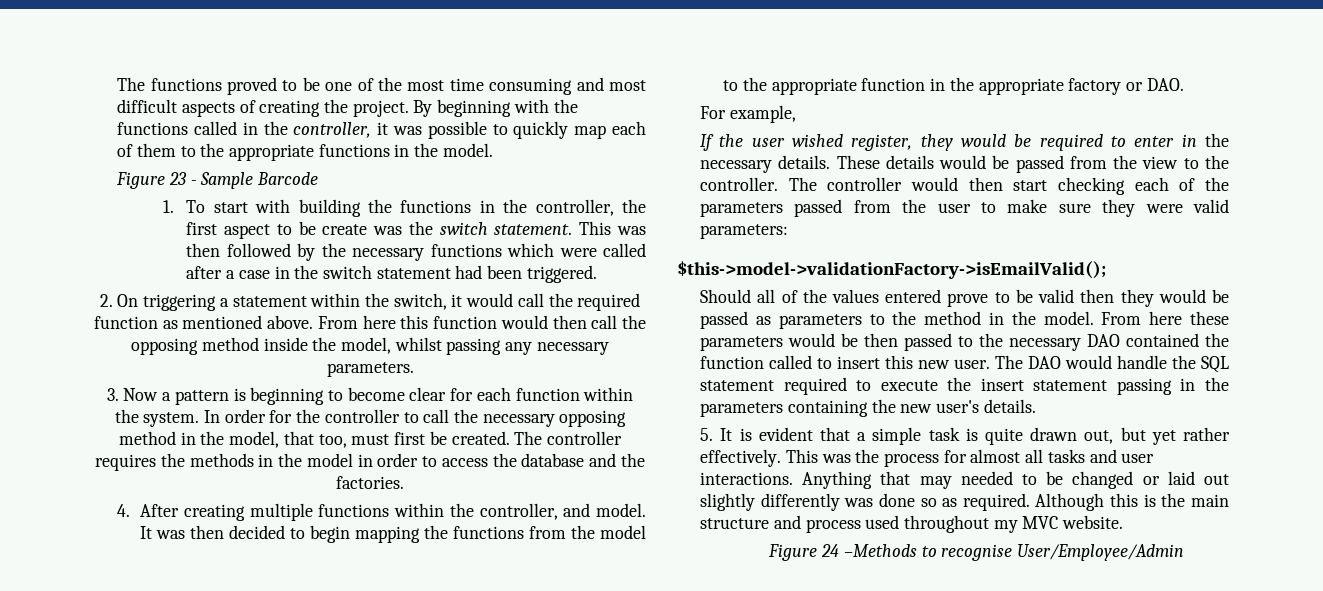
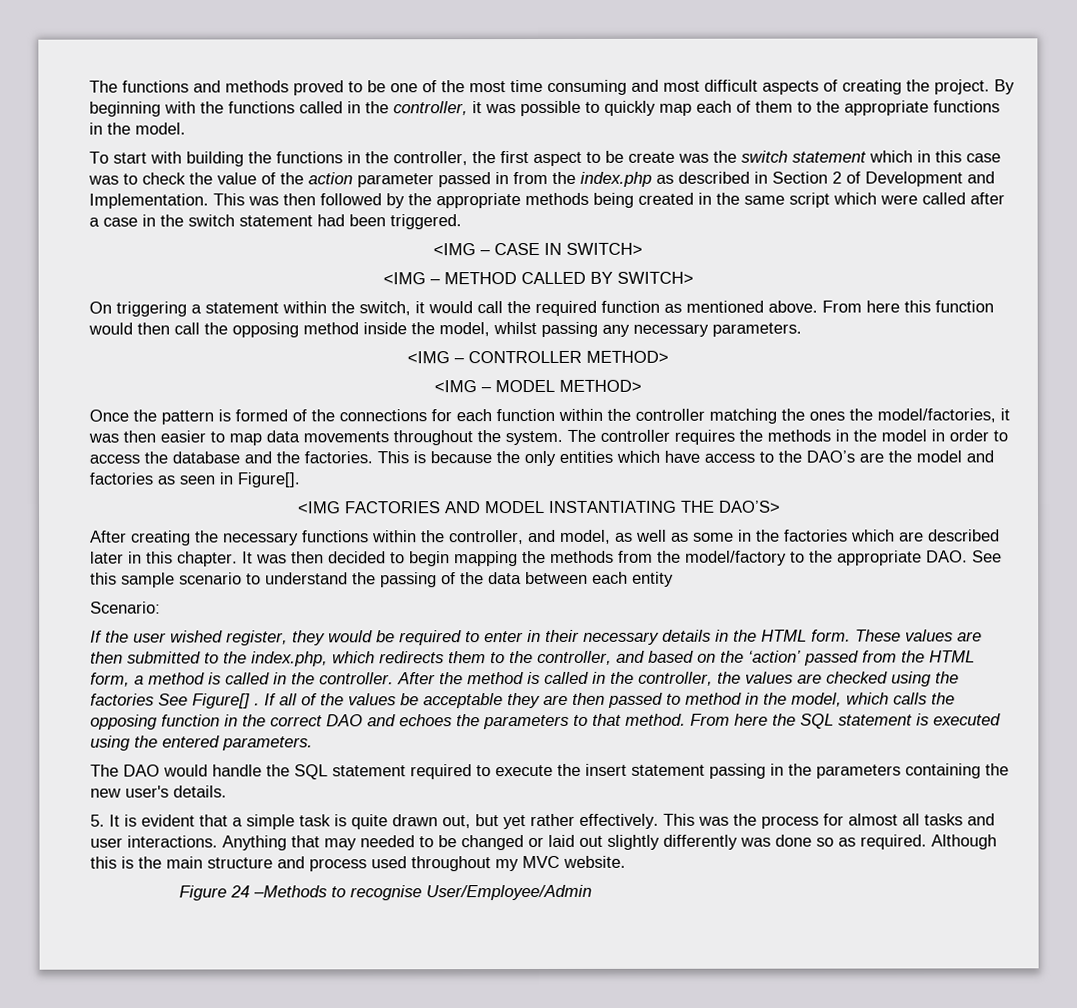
- The functions proved to be one of the most time consuming and most difficult aspects of creating the project.
+ The functions and methods proved to be one of the most time consuming and most difficult aspects of creating the project.
- Figure 23 - Sample Barcode
- 1. To start with building the functions in the controller, the first aspect to be create was the switch statement.
+ To start with building the functions in the controller, the first aspect to be create was the switch statement which in this case was to check the value of the action parameter passed in from the index.php as described in Section 2 of Development and Implementation.
- This was then followed by the necessary functions which were called after a case in the switch statement had been triggered.
+ This was then followed by the appropriate methods being created in the same script which were called after a case in the switch statement had been triggered.
- 2. On triggering a statement within the switch, it would call the required function as mentioned above.
+ <IMG – CASE IN SWITCH>
+ <IMG – METHOD CALLED BY SWITCH>
+ On triggering a statement within the switch, it would call the required function as mentioned above.
- 3. Now a pattern is beginning to become clear for each function within the system. In order for the controller to call the necessary opposing method in the model, that too, must first be created.
+ <IMG – CONTROLLER METHOD>
+ <IMG – MODEL METHOD>
+ Once the pattern is formed of the connections for each function within the controller matching the ones the model/factories, it was then easier to map data movements throughout the system.
- The controller requires the methods in the model in order to access the database and the factories.
- 4. After creating multiple functions within the controller, and model.
+ The controller requires the methods in the model in order to access the database and the factories. This is because the only entities which have access to the DAO’s are the model and factories as seen in Figure[].
+ <IMG FACTORIES AND MODEL INSTANTIATING THE DAO’S>
+ After creating the necessary functions within the controller, and model, as well as some in the factories which are described later in this chapter.
- It was then decided to begin mapping the functions from the model to the appropriate function in the appropriate factory or DAO.
- For example,
+ It was then decided to begin mapping the methods from the model/factory to the appropriate DAO. See this sample scenario to understand the passing of the data between each entity
+ Scenario:
- If the user wished register, they would be required to enter in the necessary details. These details would be passed from the view to the controller. The controller would then start checking each of the parameters passed from the user to make sure they were valid parameters:
- $this->model->validationFactory->isEmailValid();
- Should all of the values entered prove to be valid then they would be passed as parameters to the method in the model. From here these parameters would be then passed to the necessary DAO contained the function called to insert this new user. The DAO would handle the SQL statement required to execute the insert statement passing in the parameters containing the new user's details.
+ If the user wished register, they would be required to enter in their necessary details in the HTML form. These values are then submitted to the index.php, which redirects them to the controller, and based on the ‘action’ passed from the HTML form, a method is called in the controller. After the method is called in the controller, the values are checked using the factories See Figure[] . If all of the values be acceptable they are then passed to method in the model, which calls the opposing function in the correct DAO and echoes the parameters to that method. From here the SQL statement is executed using the entered parameters.
+ The DAO would handle the SQL statement required to execute the insert statement passing in the parameters containing the new user's details.

